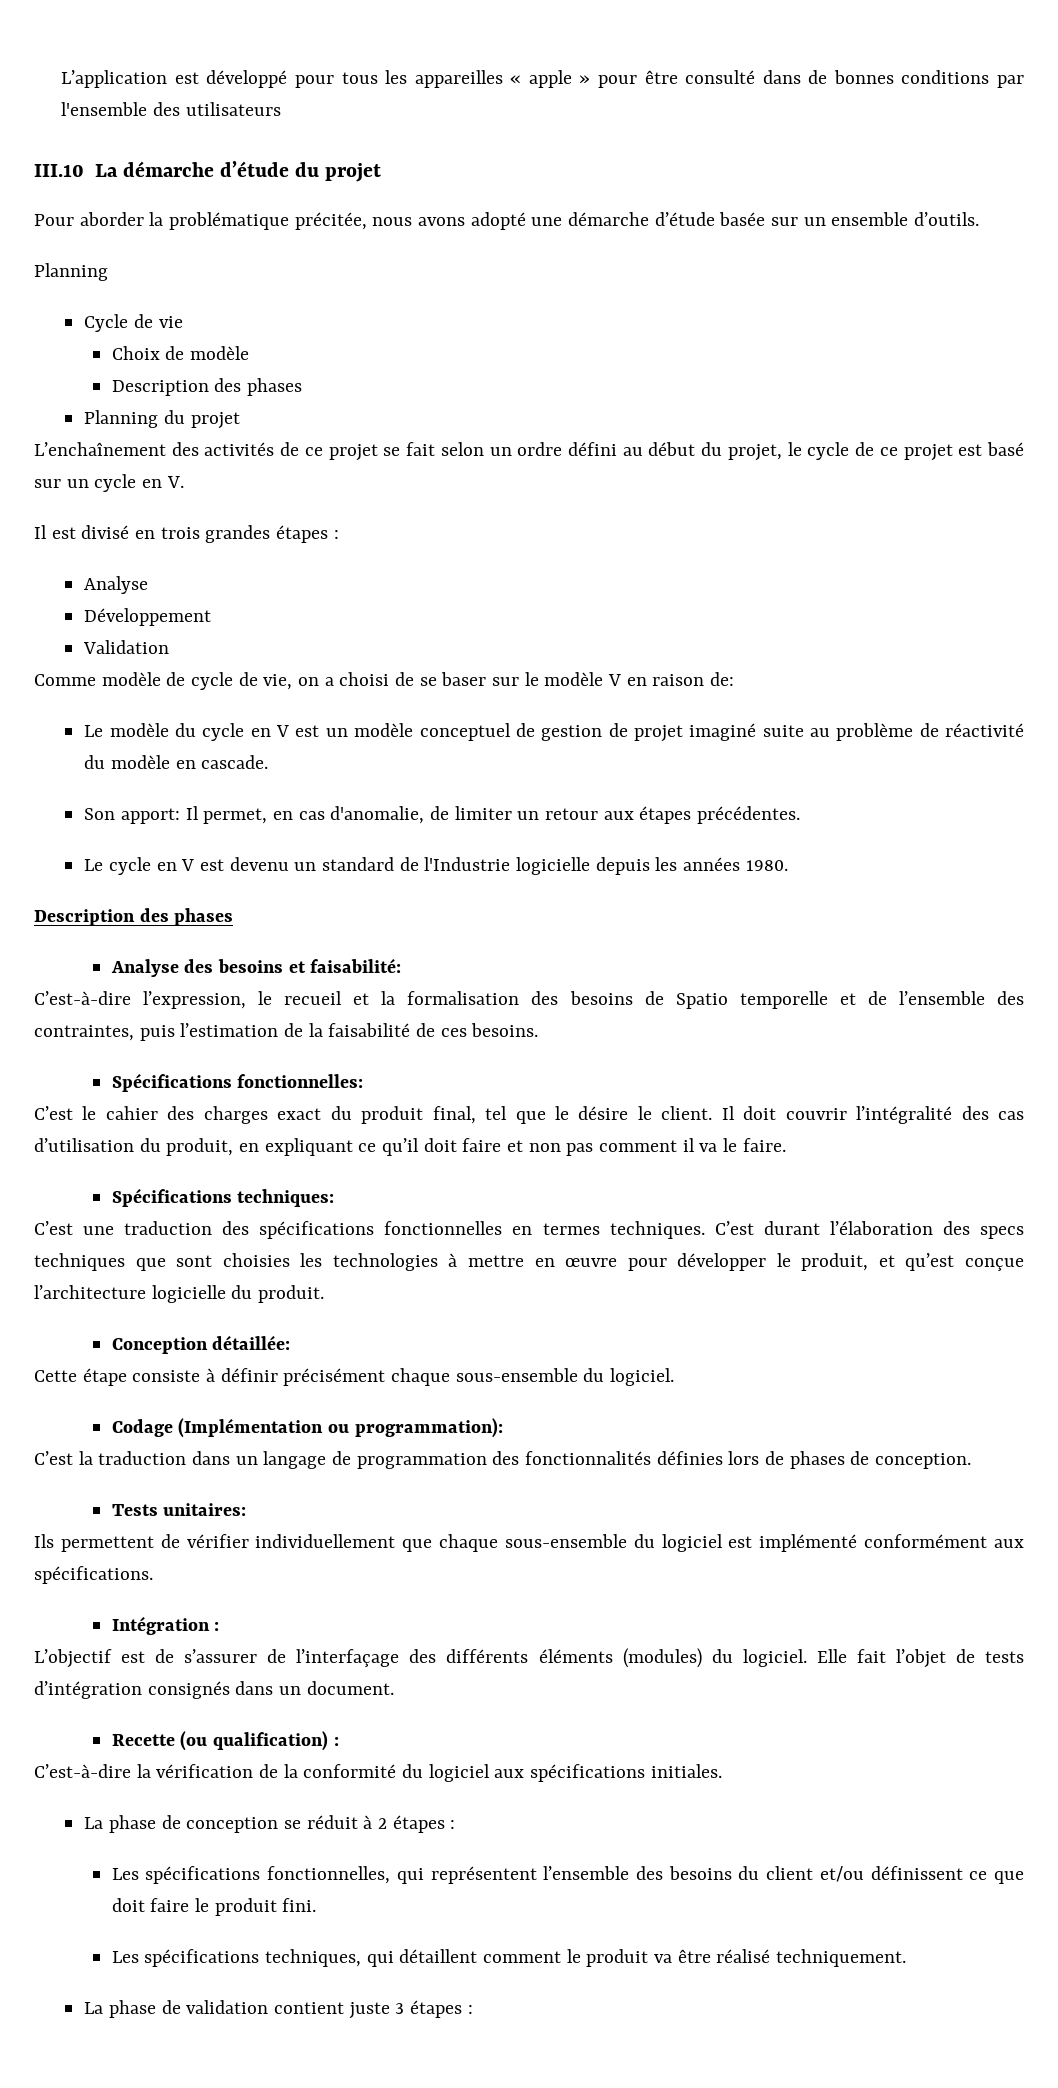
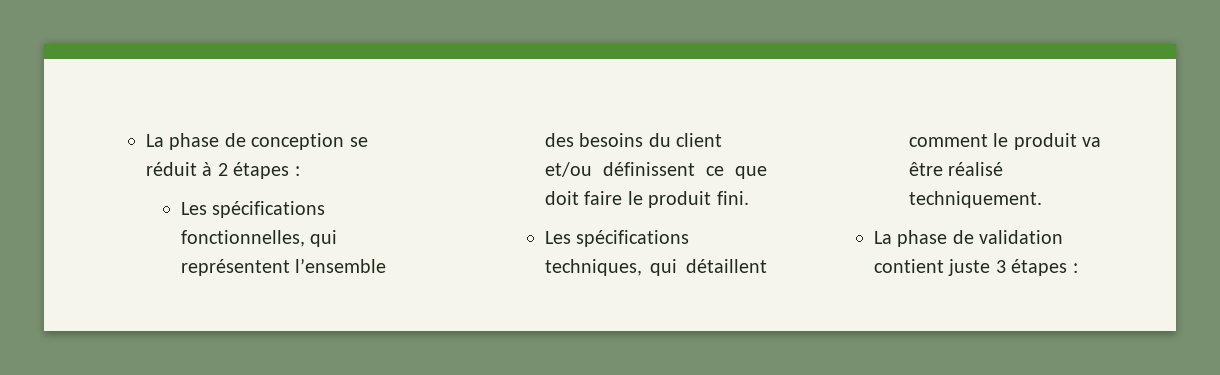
- L’application est développé pour tous les appareilles « apple » pour être consulté dans de bonnes conditions par l'ensemble des utilisateurs
- III.10 La démarche d’étude du projet
- Pour aborder la problématique précitée, nous avons adopté une démarche d’étude basée sur un ensemble d’outils.
- Planning
- Cycle de vie
- Choix de modèle
- Description des phases
- Planning du projet
- L’enchaînement des activités de ce projet se fait selon un ordre défini au début du projet, le cycle de ce projet est basé sur un cycle en V.
- Il est divisé en trois grandes étapes :
- Analyse
- Développement
- Validation
- Comme modèle de cycle de vie, on a choisi de se baser sur le modèle V en raison de:
- Le modèle du cycle en V est un modèle conceptuel de gestion de projet imaginé suite au problème de réactivité du modèle en cascade.
- Son apport: Il permet, en cas d'anomalie, de limiter un retour aux étapes précédentes.
- Le cycle en V est devenu un standard de l'Industrie logicielle depuis les années 1980.
- Description des phases
- Analyse des besoins et faisabilité:
- C’est-à-dire l’expression, le recueil et la formalisation des besoins de Spatio temporelle et de l’ensemble des contraintes, puis l’estimation de la faisabilité de ces besoins.
- Spécifications fonctionnelles:
- C’est le cahier des charges exact du produit final, tel que le désire le client. Il doit couvrir l’intégralité des cas d’utilisation du produit, en expliquant ce qu’il doit faire et non pas comment il va le faire.
- Spécifications techniques:
- C’est une traduction des spécifications fonctionnelles en termes techniques. C’est durant l’élaboration des specs techniques que sont choisies les technologies à mettre en œuvre pour développer le produit, et qu’est conçue l’architecture logicielle du produit.
- Conception détaillée:
- Cette étape consiste à définir précisément chaque sous-ensemble du logiciel.
- Codage (Implémentation ou programmation):
- C’est la traduction dans un langage de programmation des fonctionnalités définies lors de phases de conception.
- Tests unitaires:
- Ils permettent de vérifier individuellement que chaque sous-ensemble du logiciel est implémenté conformément aux spécifications.
- Intégration :
- L’objectif est de s’assurer de l’interfaçage des différents éléments (modules) du logiciel. Elle fait l’objet de tests d’intégration consignés dans un document.
- Recette (ou qualification) :
- C’est-à-dire la vérification de la conformité du logiciel aux spécifications initiales.

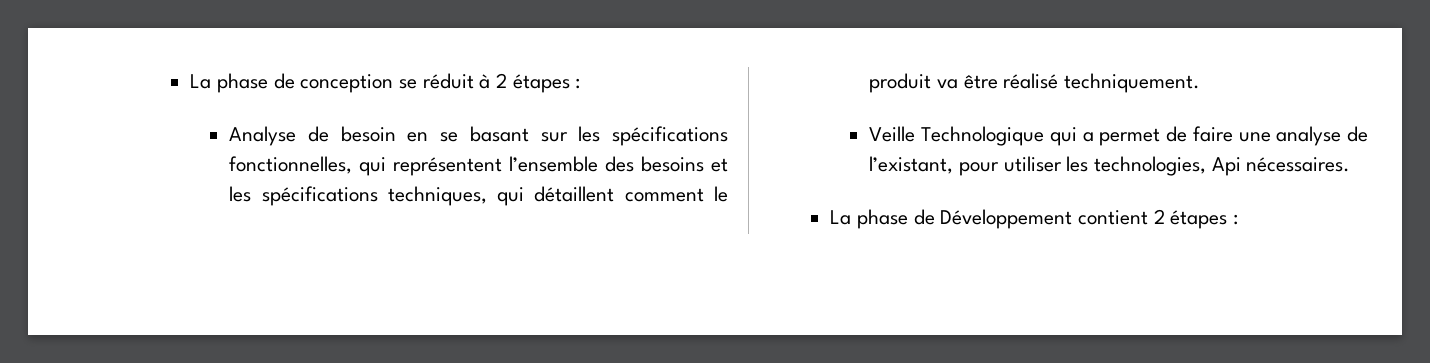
- Les spécifications fonctionnelles, qui représentent l’ensemble des besoins du client et/ou définissent ce que doit faire le produit fini.
- Les spécifications techniques, qui détaillent comment le produit va être réalisé techniquement.
+ Analyse de besoin en se basant sur les spécifications fonctionnelles, qui représentent l’ensemble des besoins et les spécifications techniques, qui détaillent comment le produit va être réalisé techniquement.
- La phase de validation contient juste 3 étapes :
+ Veille Technologique qui a permet de faire une analyse de l’existant, pour utiliser les technologies, Api nécessaires.
+ La phase de Développement contient 2 étapes :

